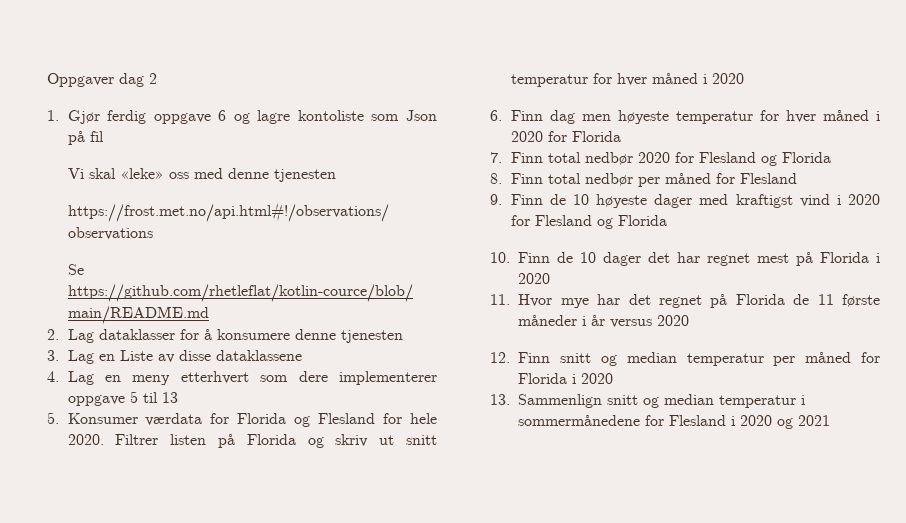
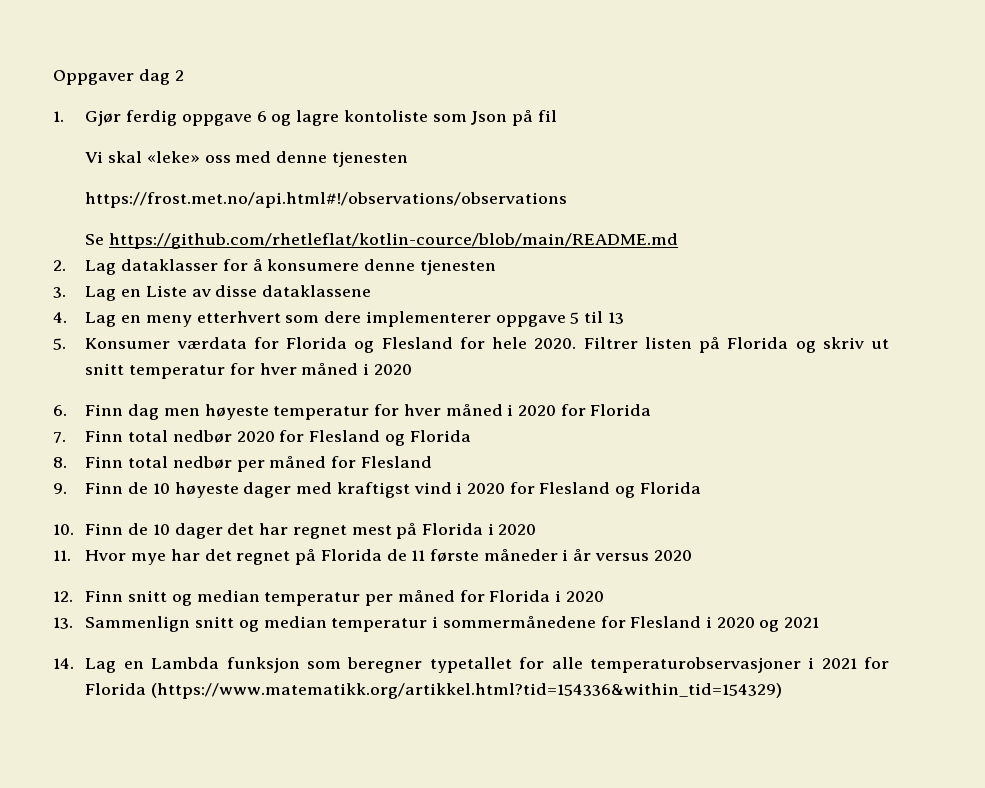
+ 14. Lag en Lambda funksjon som beregner typetallet for alle temperaturobservasjoner i 2021 for Florida (https://www.matematikk.org/artikkel.html?tid=154336&within_tid=154329)

